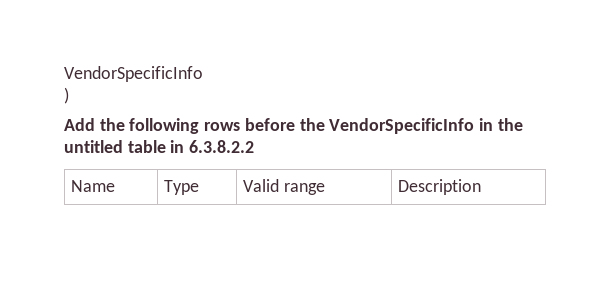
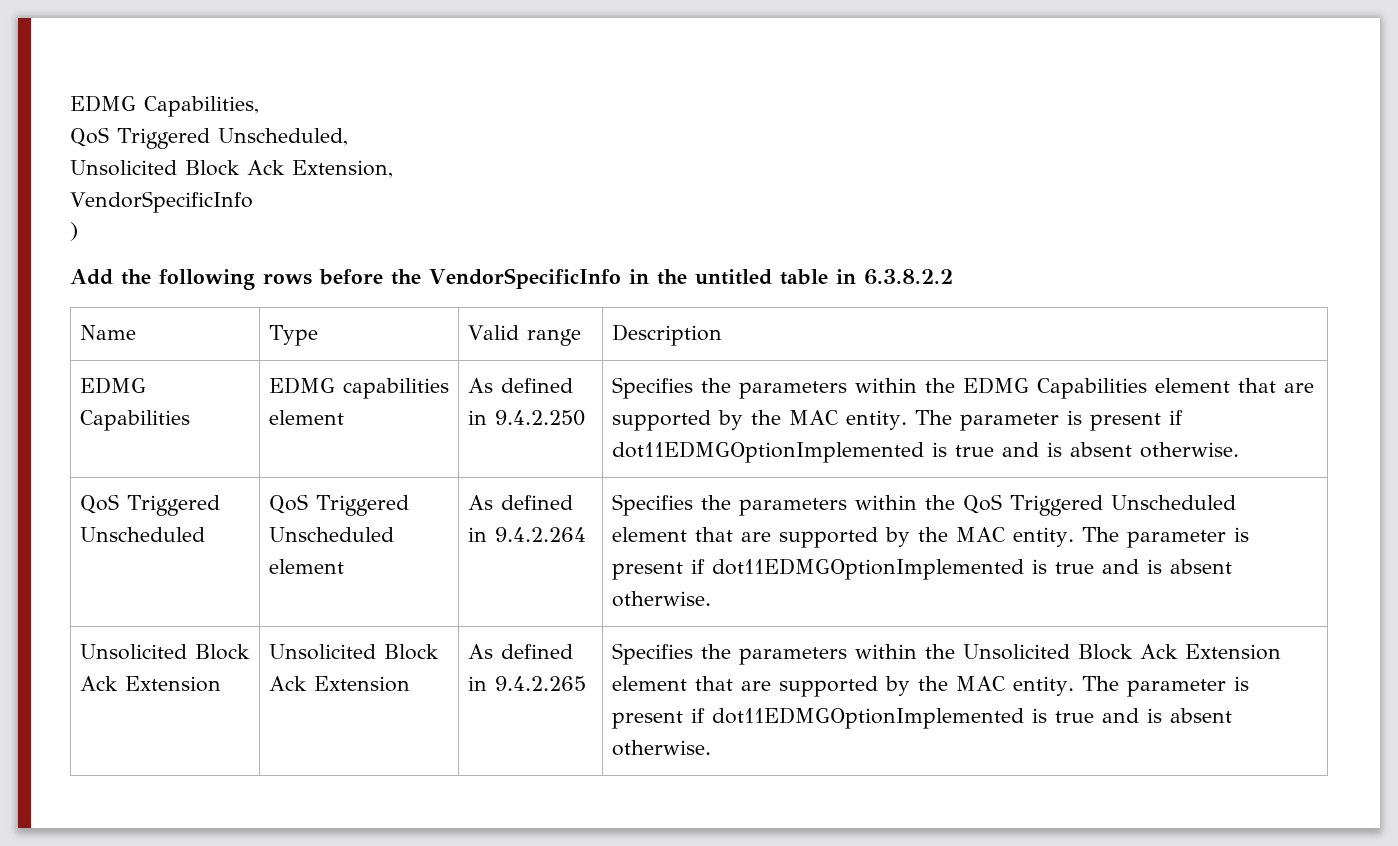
+ EDMG Capabilities,
+ QoS Triggered Unscheduled,
+ Unsolicited Block Ack Extension,
+ EDMG Capabilities | EDMG capabilities element | As defined in 9.4.2.250 | Specifies the parameters within the EDMG Capabilities element that are supported by the MAC entity. The parameter is present if dot11EDMGOptionImplemented is true and is absent otherwise.
+ QoS Triggered Unscheduled | QoS Triggered Unscheduled element | As defined in 9.4.2.264 | Specifies the parameters within the QoS Triggered Unscheduled element that are supported by the MAC entity. The parameter is present if dot11EDMGOptionImplemented is true and is absent otherwise.
+ Unsolicited Block Ack Extension | Unsolicited Block Ack Extension | As defined in 9.4.2.265 | Specifies the parameters within the Unsolicited Block Ack Extension element that are supported by the MAC entity. The parameter is present if dot11EDMGOptionImplemented is true and is absent otherwise.

